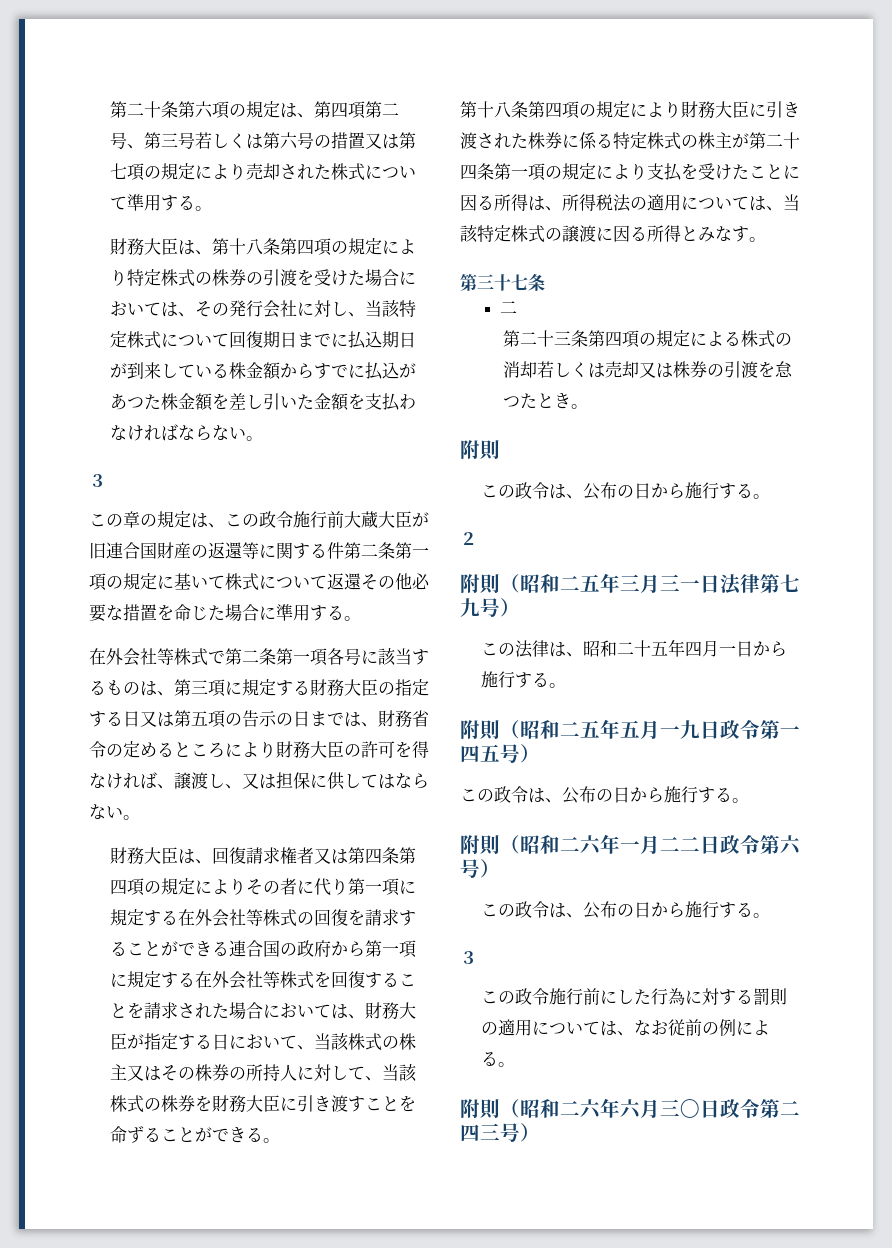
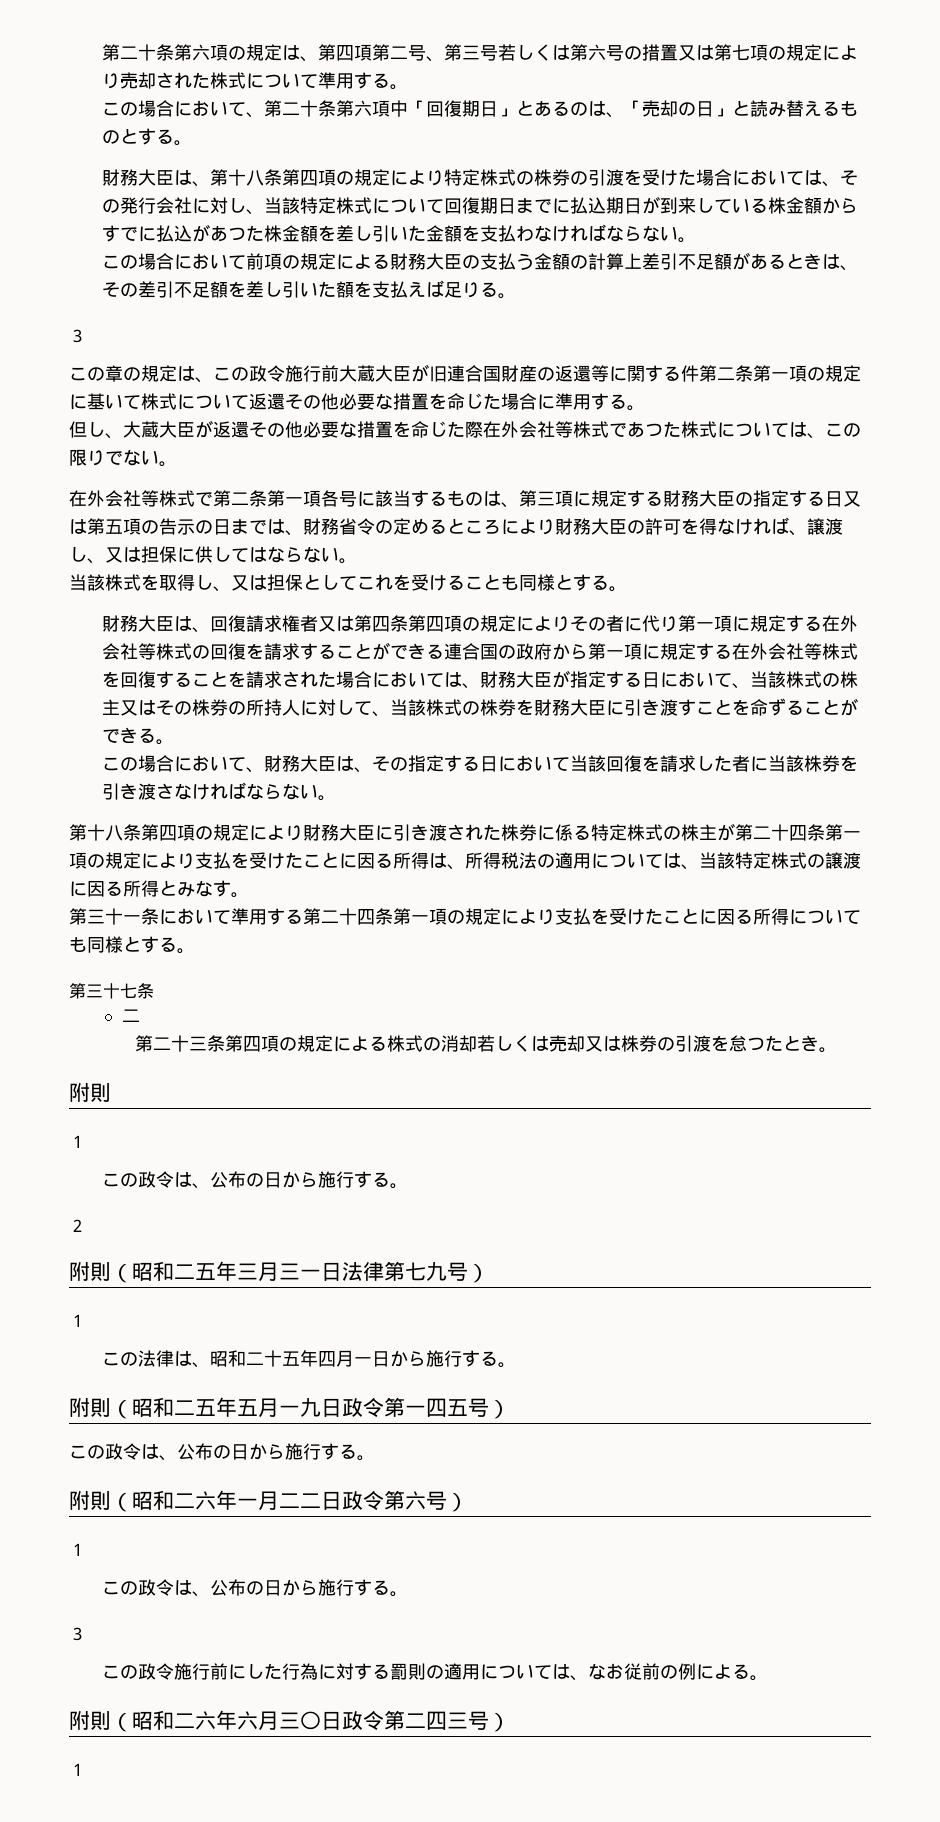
+ この場合において、第二十条第六項中「回復期日」とあるのは、「売却の日」と読み替えるものとする。
+ この場合において前項の規定による財務大臣の支払う金額の計算上差引不足額があるときは、その差引不足額を差し引いた額を支払えば足りる。
+ 但し、大蔵大臣が返還その他必要な措置を命じた際在外会社等株式であつた株式については、この限りでない。
+ 当該株式を取得し、又は担保としてこれを受けることも同様とする。
+ この場合において、財務大臣は、その指定する日において当該回復を請求した者に当該株券を引き渡さなければならない。
+ 第三十一条において準用する第二十四条第一項の規定により支払を受けたことに因る所得についても同様とする。
  第二十三条第四項の規定による株式の消却若しくは売却又は株券の引渡を怠つたとき。
  附則
+ １
  附則（昭和二五年三月三一日法律第七九号）
+ １
  附則（昭和二六年一月二二日政令第六号）
+ １
  附則（昭和二六年六月三〇日政令第二四三号）
+ １

